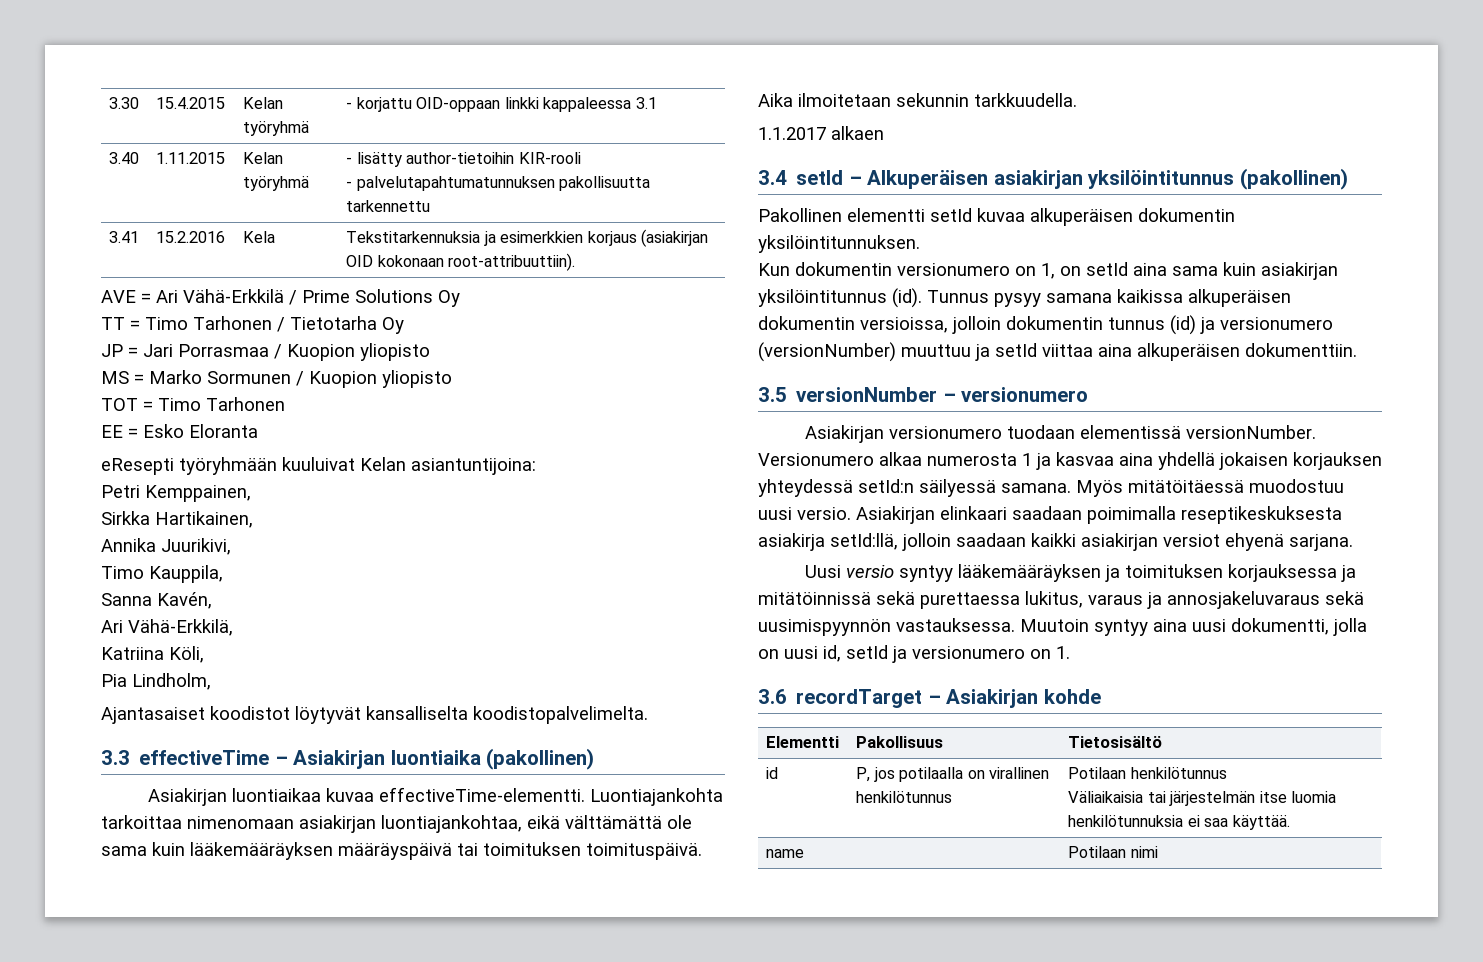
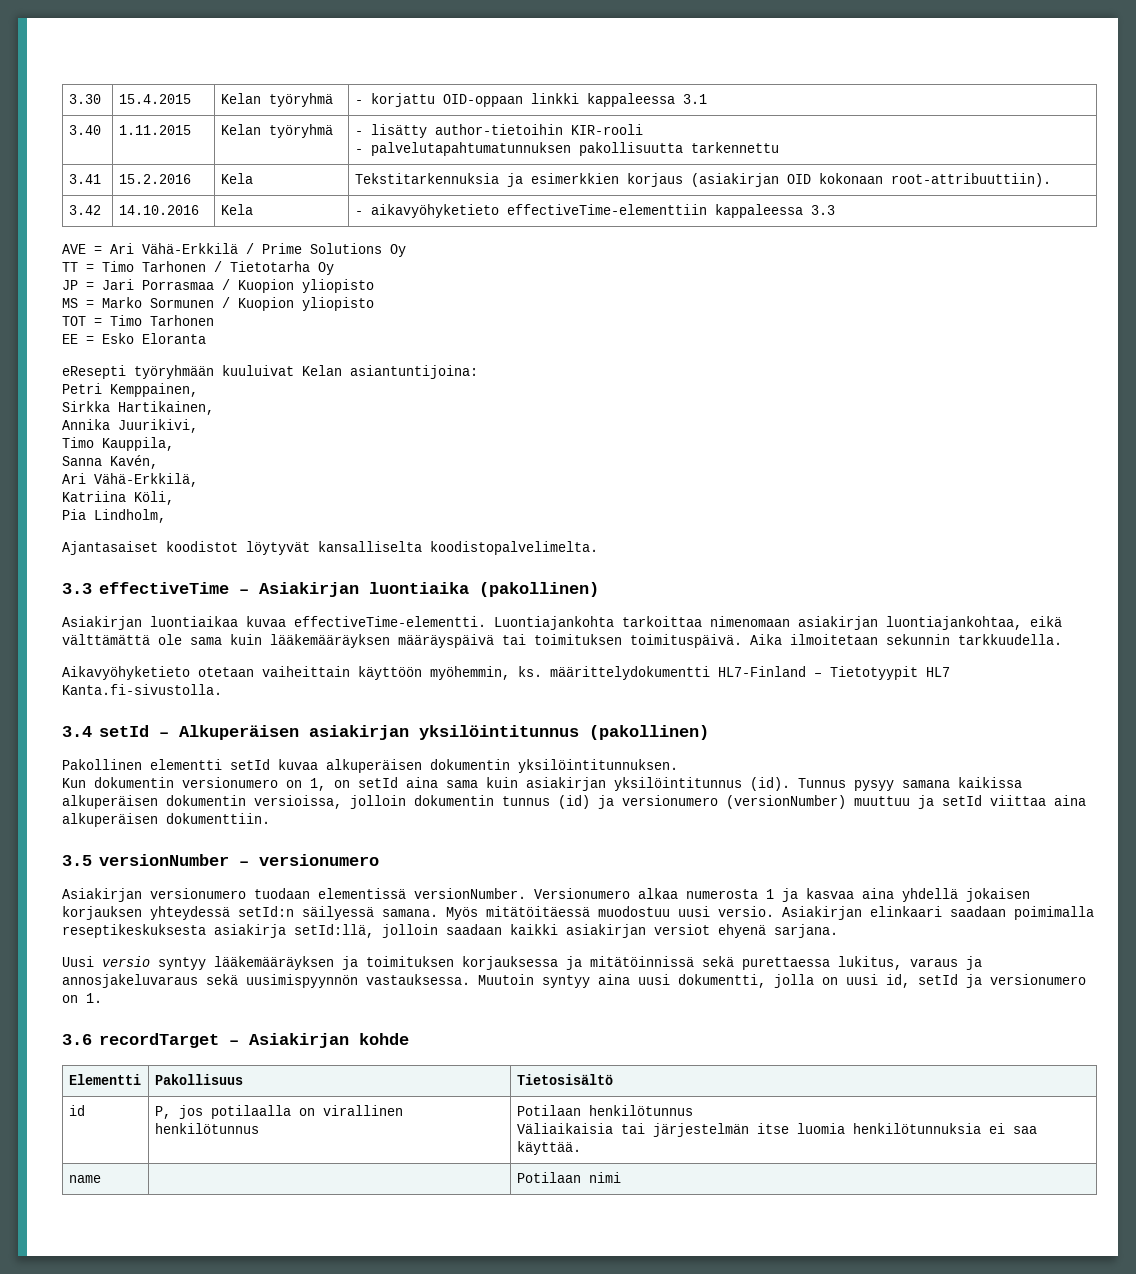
+ 3.42 | 14.10.2016 | Kela | - aikavyöhyketieto effectiveTime-elementtiin kappaleessa 3.3
- 1.1.2017 alkaen
+ Aikavyöhyketieto otetaan vaiheittain käyttöön myöhemmin, ks. määrittelydokumentti HL7-Finland – Tietotyypit HL7 Kanta.fi-sivustolla.

